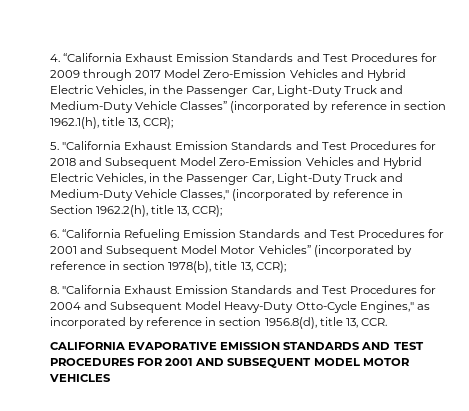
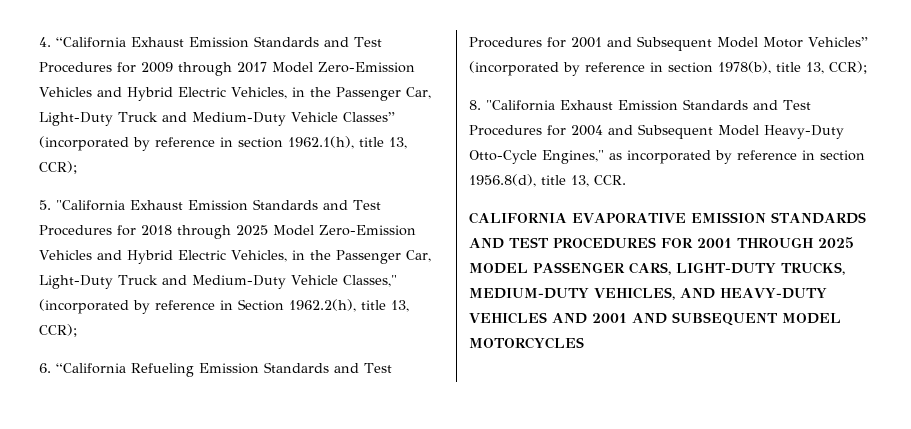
- 5. "California Exhaust Emission Standards and Test Procedures for 2018 and Subsequent Model Zero-Emission Vehicles and Hybrid Electric Vehicles, in the Passenger Car, Light-Duty Truck and Medium-Duty Vehicle Classes," (incorporated by reference in Section 1962.2(h), title 13, CCR);
+ 5. "California Exhaust Emission Standards and Test Procedures for 2018 through 2025 Model Zero-Emission Vehicles and Hybrid Electric Vehicles, in the Passenger Car, Light-Duty Truck and Medium-Duty Vehicle Classes," (incorporated by reference in Section 1962.2(h), title 13, CCR);
- CALIFORNIA EVAPORATIVE EMISSION STANDARDS AND TEST PROCEDURES FOR 2001 AND SUBSEQUENT MODEL MOTOR VEHICLES
+ CALIFORNIA EVAPORATIVE EMISSION STANDARDS AND TEST PROCEDURES FOR 2001 THROUGH 2025 MODEL PASSENGER CARS, LIGHT-DUTY TRUCKS, MEDIUM-DUTY VEHICLES, AND HEAVY-DUTY VEHICLES AND 2001 AND SUBSEQUENT MODEL MOTORCYCLES

